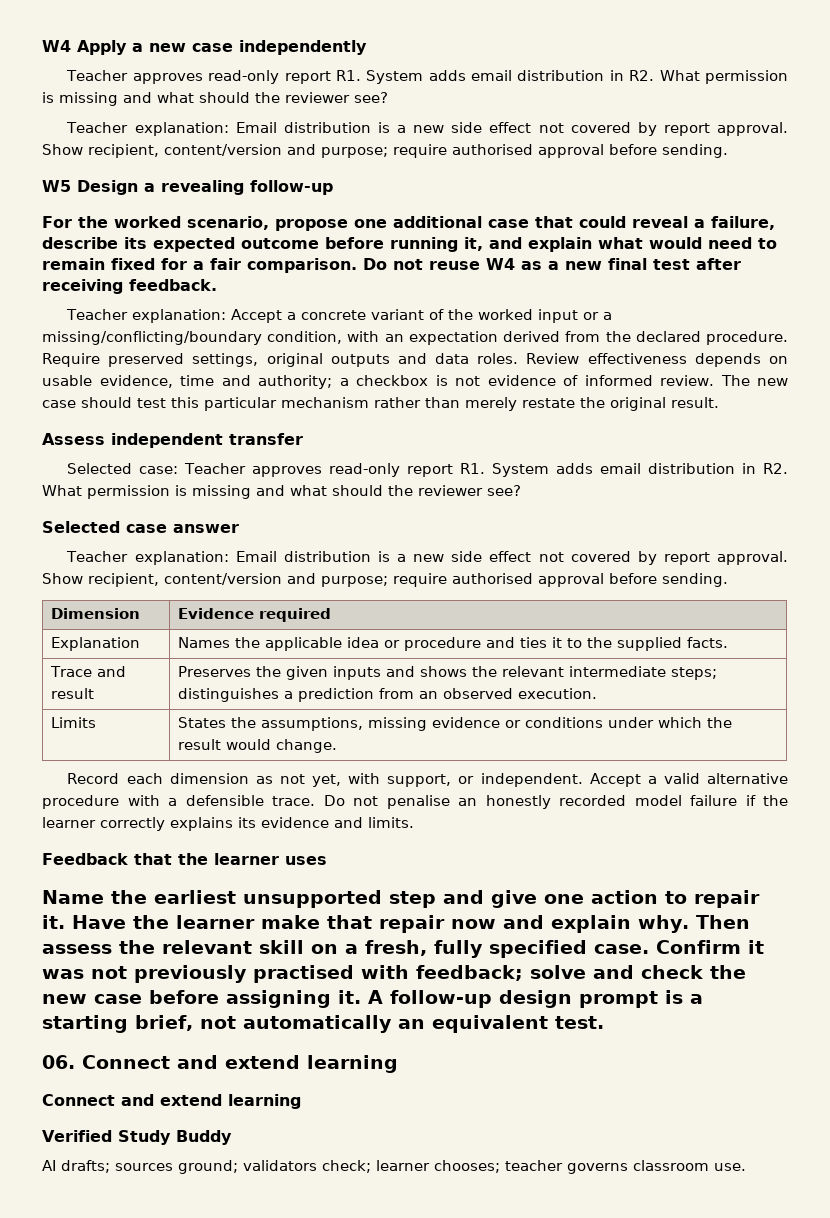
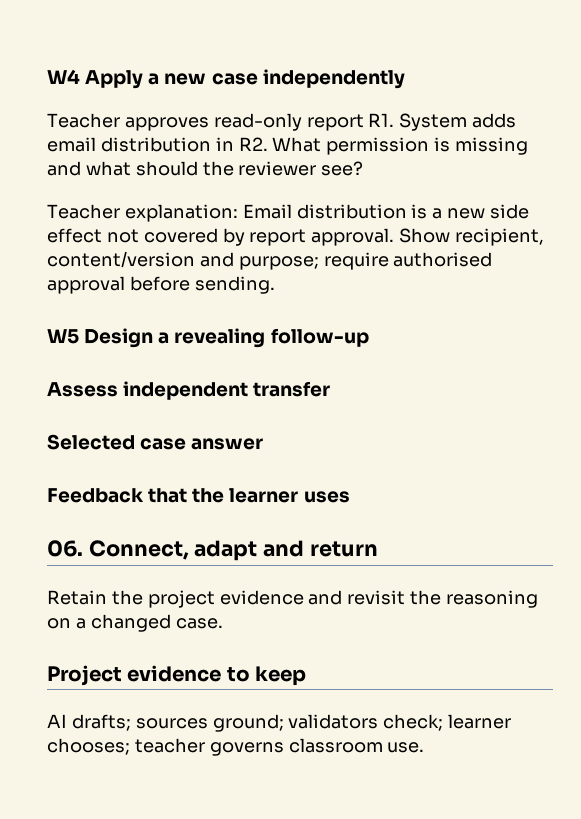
- For the worked scenario, propose one additional case that could reveal a failure, describe its expected outcome before running it, and explain what would need to remain fixed for a fair comparison. Do not reuse W4 as a new final test after receiving feedback.
- Teacher explanation: Accept a concrete variant of the worked input or a missing/conflicting/boundary condition, with an expectation derived from the declared procedure. Require preserved settings, original outputs and data roles. Review effectiveness depends on usable evidence, time and authority; a checkbox is not evidence of informed review. The new case should test this particular mechanism rather than merely restate the original result.
  Assess independent transfer
- Selected case: Teacher approves read-only report R1. System adds email distribution in R2. What permission is missing and what should the reviewer see?
  Selected case answer
- Teacher explanation: Email distribution is a new side effect not covered by report approval. Show recipient, content/version and purpose; require authorised approval before sending.
- Dimension | Evidence required
- Explanation | Names the applicable idea or procedure and ties it to the supplied facts.
- Trace and result | Preserves the given inputs and shows the relevant intermediate steps; distinguishes a prediction from an observed execution.
- Limits | States the assumptions, missing evidence or conditions under which the result would change.
- Record each dimension as not yet, with support, or independent. Accept a valid alternative procedure with a defensible trace. Do not penalise an honestly recorded model failure if the learner correctly explains its evidence and limits.
- Name the earliest unsupported step and give one action to repair it. Have the learner make that repair now and explain why. Then assess the relevant skill on a fresh, fully specified case. Confirm it was not previously practised with feedback; solve and check the new case before assigning it. A follow-up design prompt is a starting brief, not automatically an equivalent test.
- 06. Connect and extend learning
- Connect and extend learning
- Verified Study Buddy
+ 06. Connect, adapt and return
+ Retain the project evidence and revisit the reasoning on a changed case.
+ Project evidence to keep

